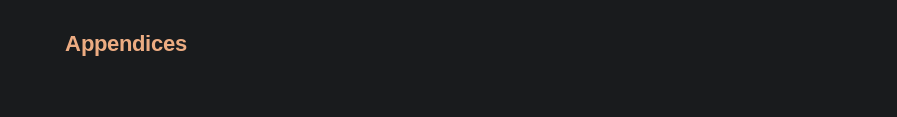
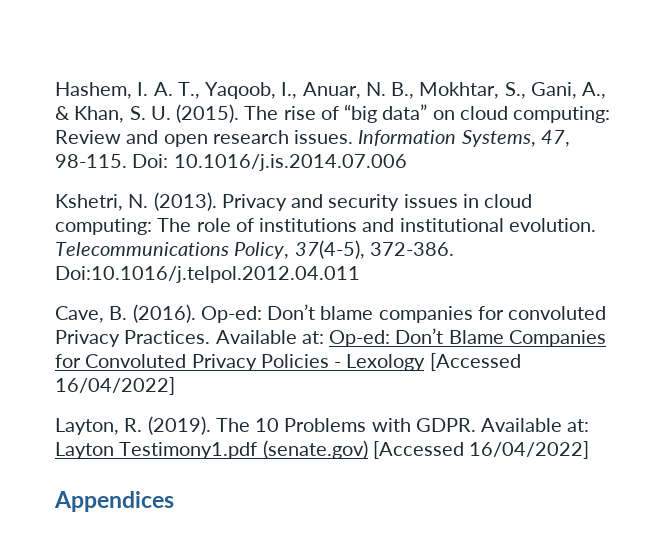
+ Hashem, I. A. T., Yaqoob, I., Anuar, N. B., Mokhtar, S., Gani, A., & Khan, S. U. (2015). The rise of “big data” on cloud computing: Review and open research issues. Information Systems, 47, 98-115. Doi: 10.1016/j.is.2014.07.006
+ Kshetri, N. (2013). Privacy and security issues in cloud computing: The role of institutions and institutional evolution. Telecommunications Policy, 37(4-5), 372-386. Doi:10.1016/j.telpol.2012.04.011
+ Cave, B. (2016). Op-ed: Don’t blame companies for convoluted Privacy Practices. Available at: Op-ed: Don’t Blame Companies for Convoluted Privacy Policies - Lexology [Accessed 16/04/2022]
+ Layton, R. (2019). The 10 Problems with GDPR. Available at: Layton Testimony1.pdf (senate.gov) [Accessed 16/04/2022]

